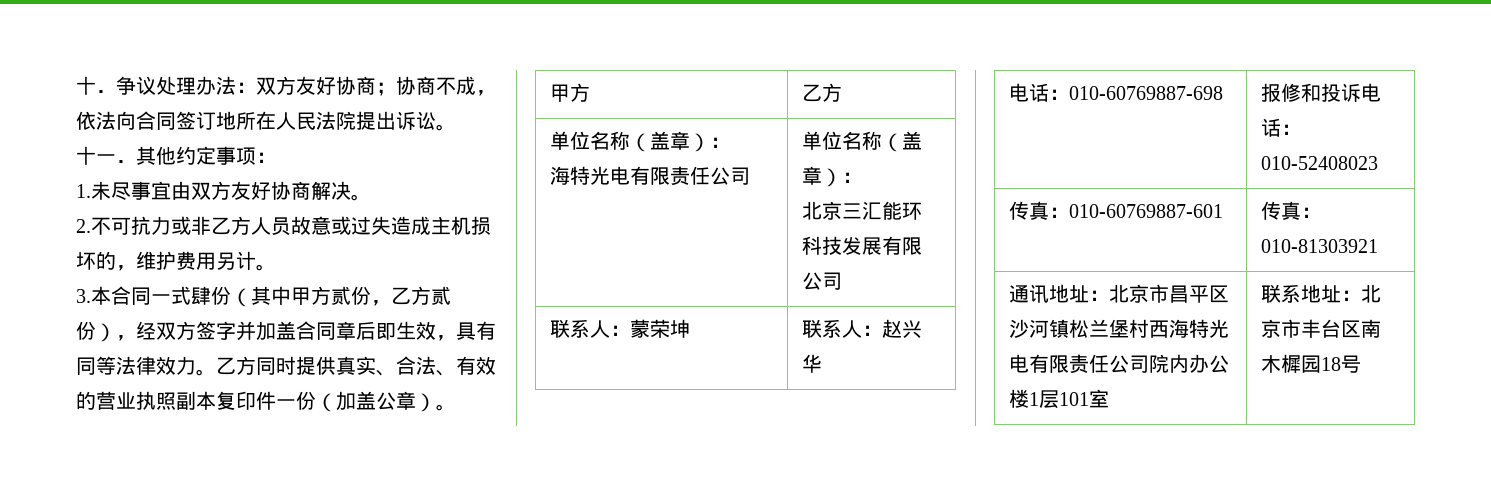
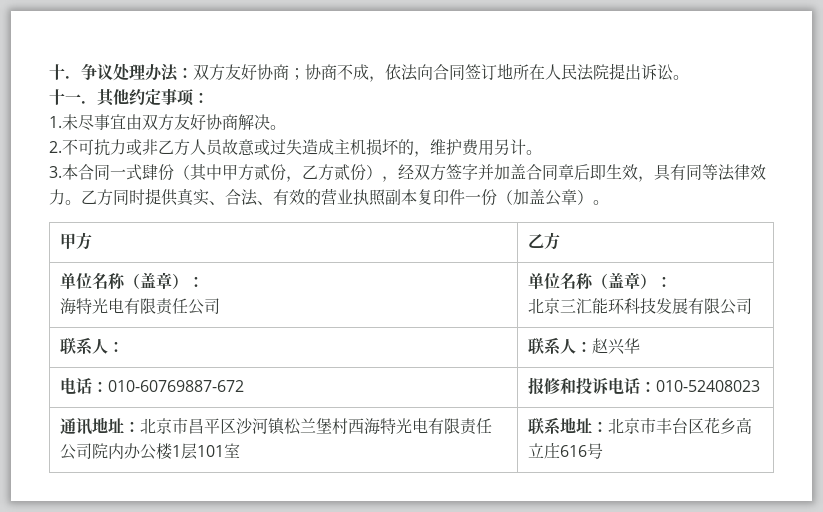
- 联系人：蒙荣坤 | 联系人：赵兴华
+ 联系人： | 联系人：赵兴华
- 电话：010-60769887-698 | 报修和投诉电话：010-52408023
+ 电话：010-60769887-672 | 报修和投诉电话：010-52408023
- 传真：010-60769887-601 | 传真：010-81303921
- 通讯地址：北京市昌平区沙河镇松兰堡村西海特光电有限责任公司院内办公楼1层101室 | 联系地址：北京市丰台区南木樨园18号
+ 通讯地址：北京市昌平区沙河镇松兰堡村西海特光电有限责任公司院内办公楼1层101室 | 联系地址：北京市丰台区花乡高立庄616号

